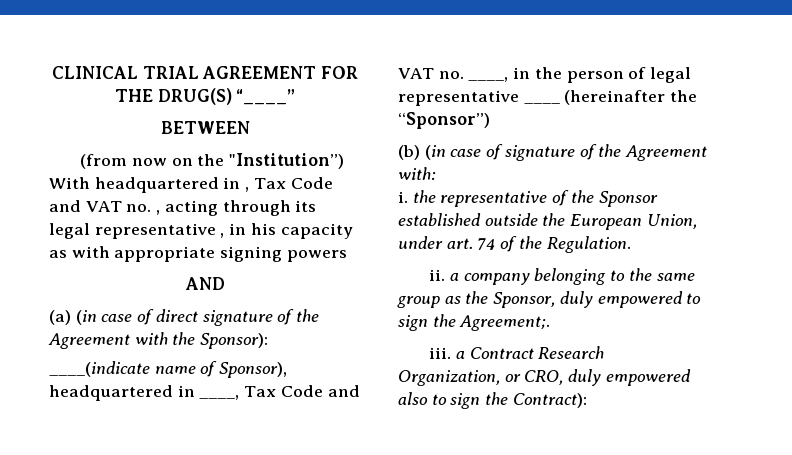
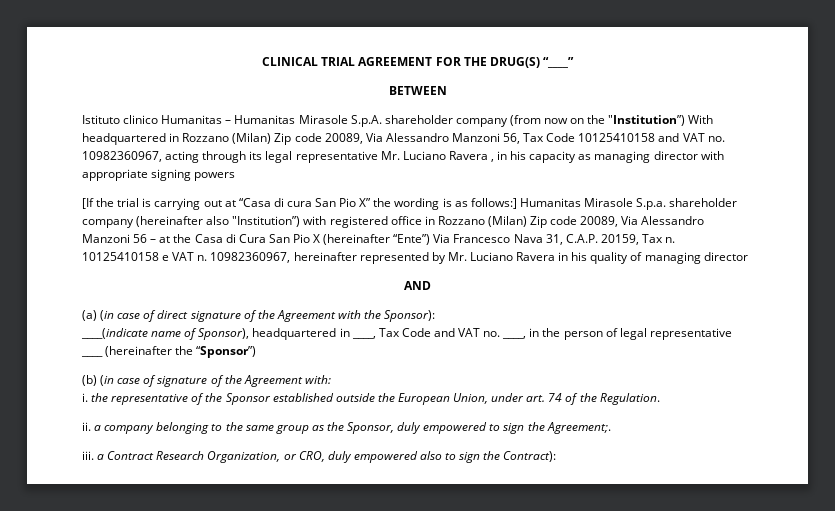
- (from now on the "Institution”) With headquartered in , Tax Code and VAT no. , acting through its legal representative , in his capacity as with appropriate signing powers
+ Istituto clinico Humanitas – Humanitas Mirasole S.p.A. shareholder company (from now on the "Institution”) With headquartered in Rozzano (Milan) Zip code 20089, Via Alessandro Manzoni 56, Tax Code 10125410158 and VAT no. 10982360967, acting through its legal representative Mr. Luciano Ravera , in his capacity as managing director with appropriate signing powers
+ [If the trial is carrying out at “Casa di cura San Pio X” the wording is as follows:] Humanitas Mirasole S.p.a. shareholder company (hereinafter also "Institution”) with registered office in Rozzano (Milan) Zip code 20089, Via Alessandro Manzoni 56 – at the Casa di Cura San Pio X (hereinafter “Ente”) Via Francesco Nava 31, C.A.P. 20159, Tax n. 10125410158 e VAT n. 10982360967, hereinafter represented by Mr. Luciano Ravera in his quality of managing director

